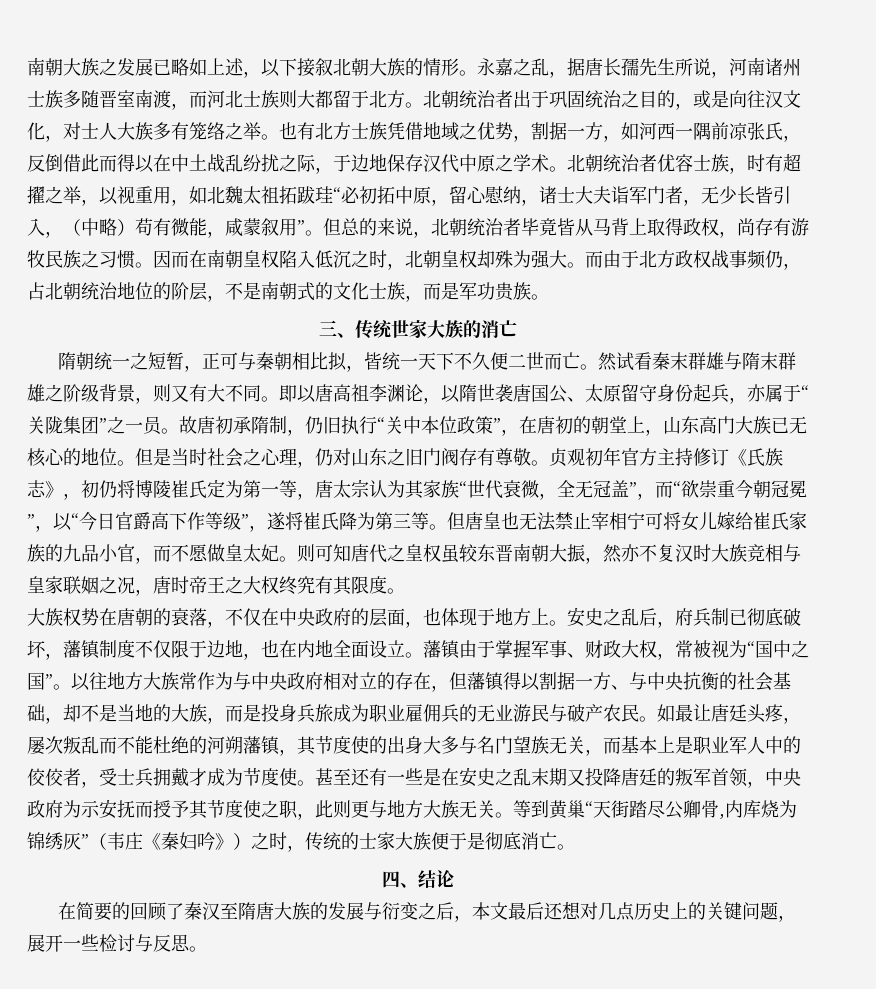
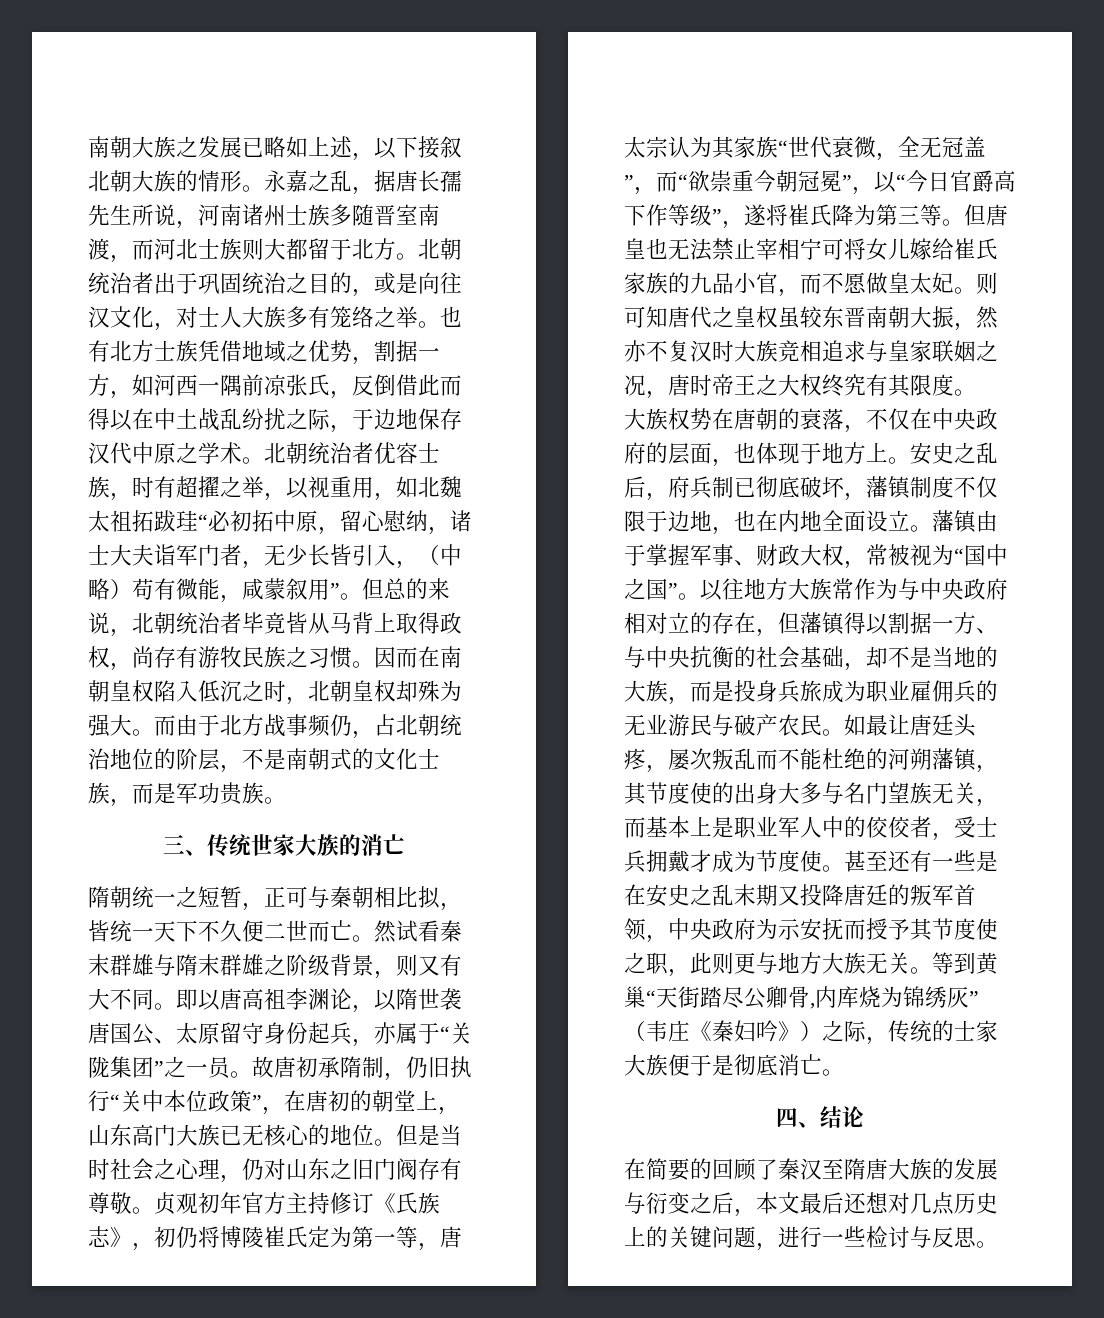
- 而由于北方政权战事频仍，占北朝统治地位的阶层，不是南朝式的文化士族，而是军功贵族。
+ 而由于北方战事频仍，占北朝统治地位的阶层，不是南朝式的文化士族，而是军功贵族。
- 则可知唐代之皇权虽较东晋南朝大振，然亦不复汉时大族竞相与皇家联姻之况，唐时帝王之大权终究有其限度。
+ 则可知唐代之皇权虽较东晋南朝大振，然亦不复汉时大族竞相追求与皇家联姻之况，唐时帝王之大权终究有其限度。
- 等到黄巢“天街踏尽公卿骨,内库烧为锦绣灰”（韦庄《秦妇吟》）之时，传统的士家大族便于是彻底消亡。
+ 等到黄巢“天街踏尽公卿骨,内库烧为锦绣灰”（韦庄《秦妇吟》）之际，传统的士家大族便于是彻底消亡。
- 在简要的回顾了秦汉至隋唐大族的发展与衍变之后，本文最后还想对几点历史上的关键问题，展开一些检讨与反思。
+ 在简要的回顾了秦汉至隋唐大族的发展与衍变之后，本文最后还想对几点历史上的关键问题，进行一些检讨与反思。

